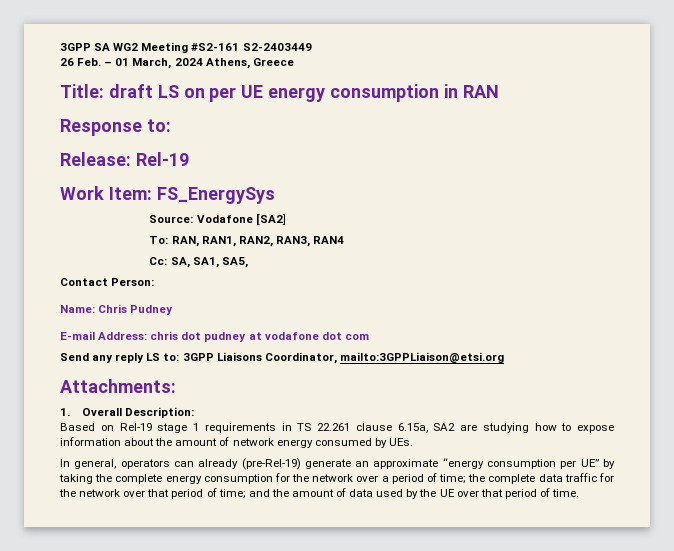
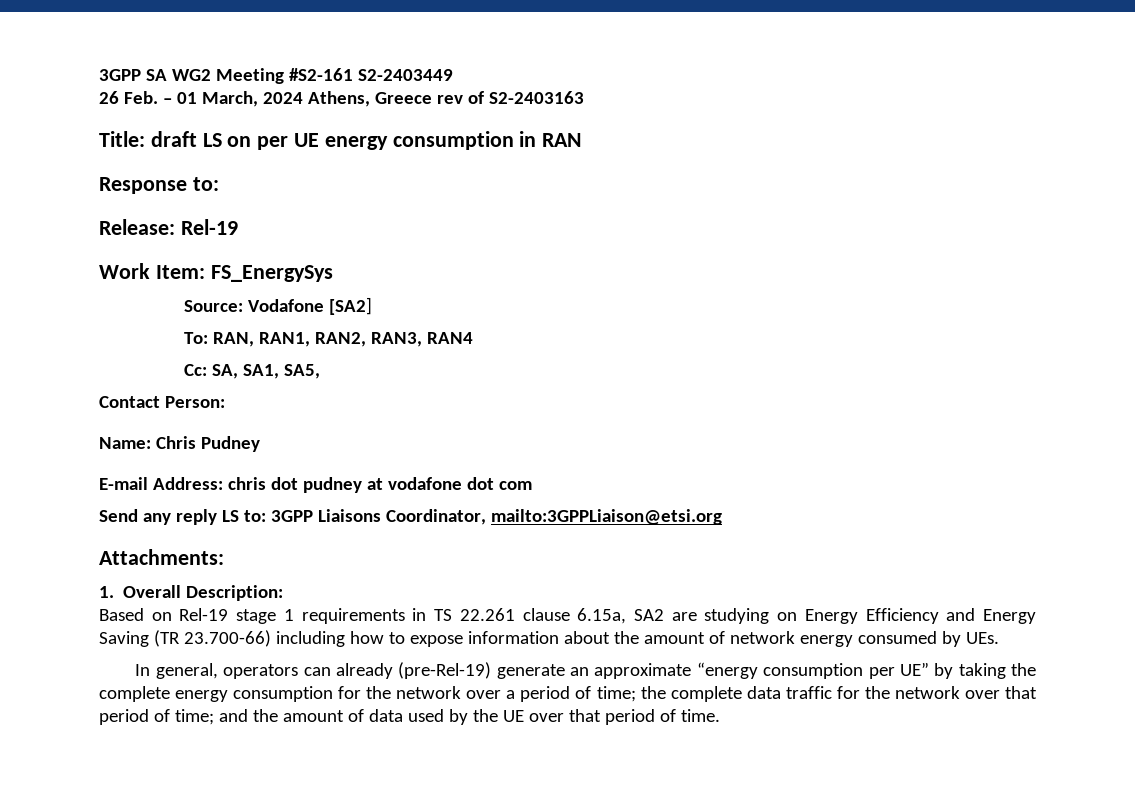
- 26 Feb. – 01 March, 2024 Athens, Greece
+ 26 Feb. – 01 March, 2024 Athens, Greece rev of S2-2403163
- Based on Rel-19 stage 1 requirements in TS 22.261 clause 6.15a, SA2 are studying how to expose information about the amount of network energy consumed by UEs.
+ Based on Rel-19 stage 1 requirements in TS 22.261 clause 6.15a, SA2 are studying on Energy Efficiency and Energy Saving (TR 23.700-66) including how to expose information about the amount of network energy consumed by UEs.

